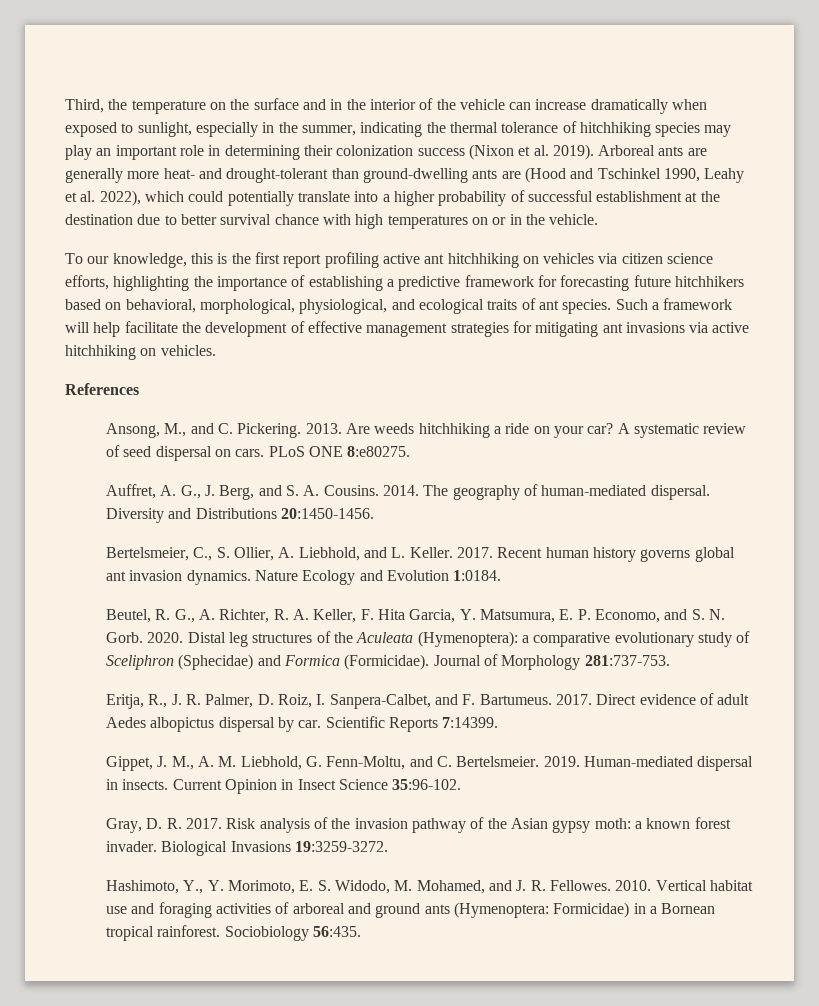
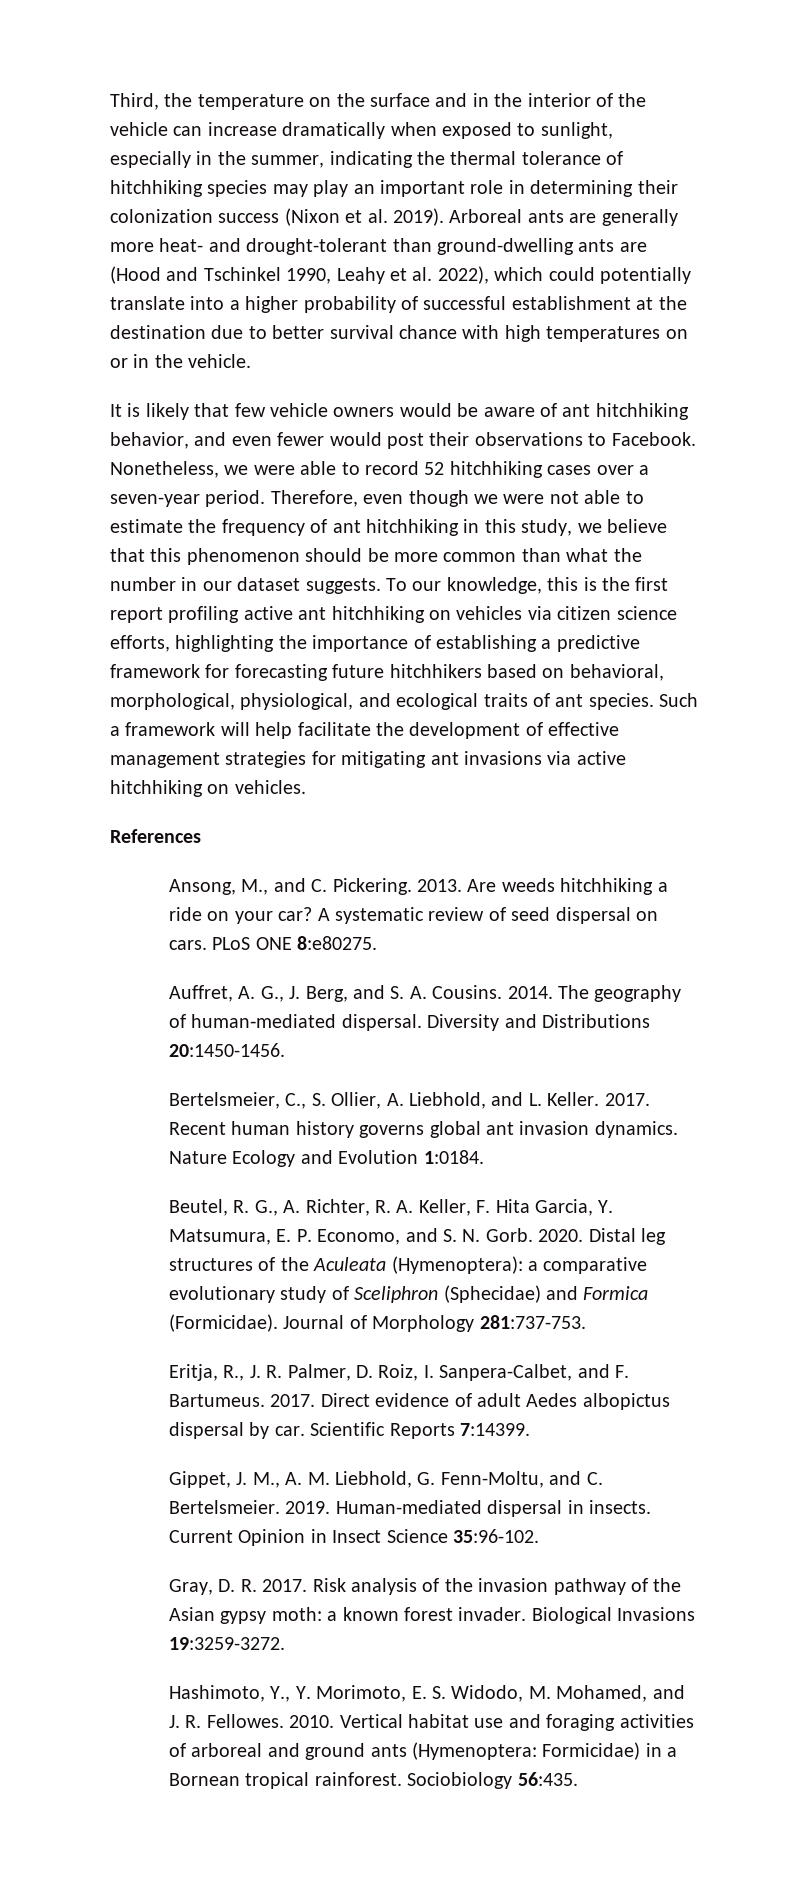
+ It is likely that few vehicle owners would be aware of ant hitchhiking behavior, and even fewer would post their observations to Facebook. Nonetheless, we were able to record 52 hitchhiking cases over a seven-year period. Therefore, even though we were not able to estimate the frequency of ant hitchhiking in this study, we believe that this phenomenon should be more common than what the number in our dataset suggests.

